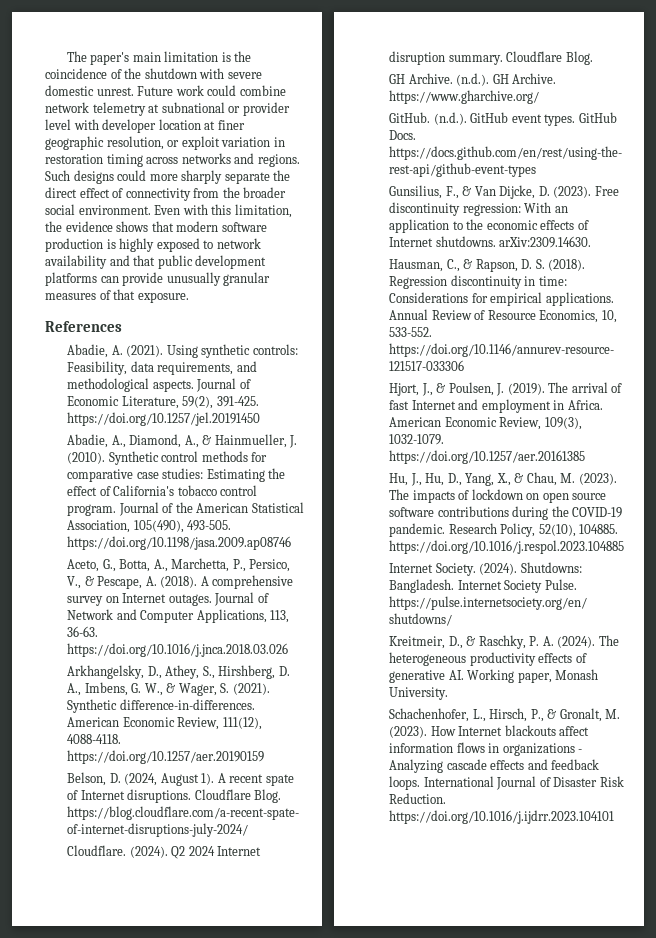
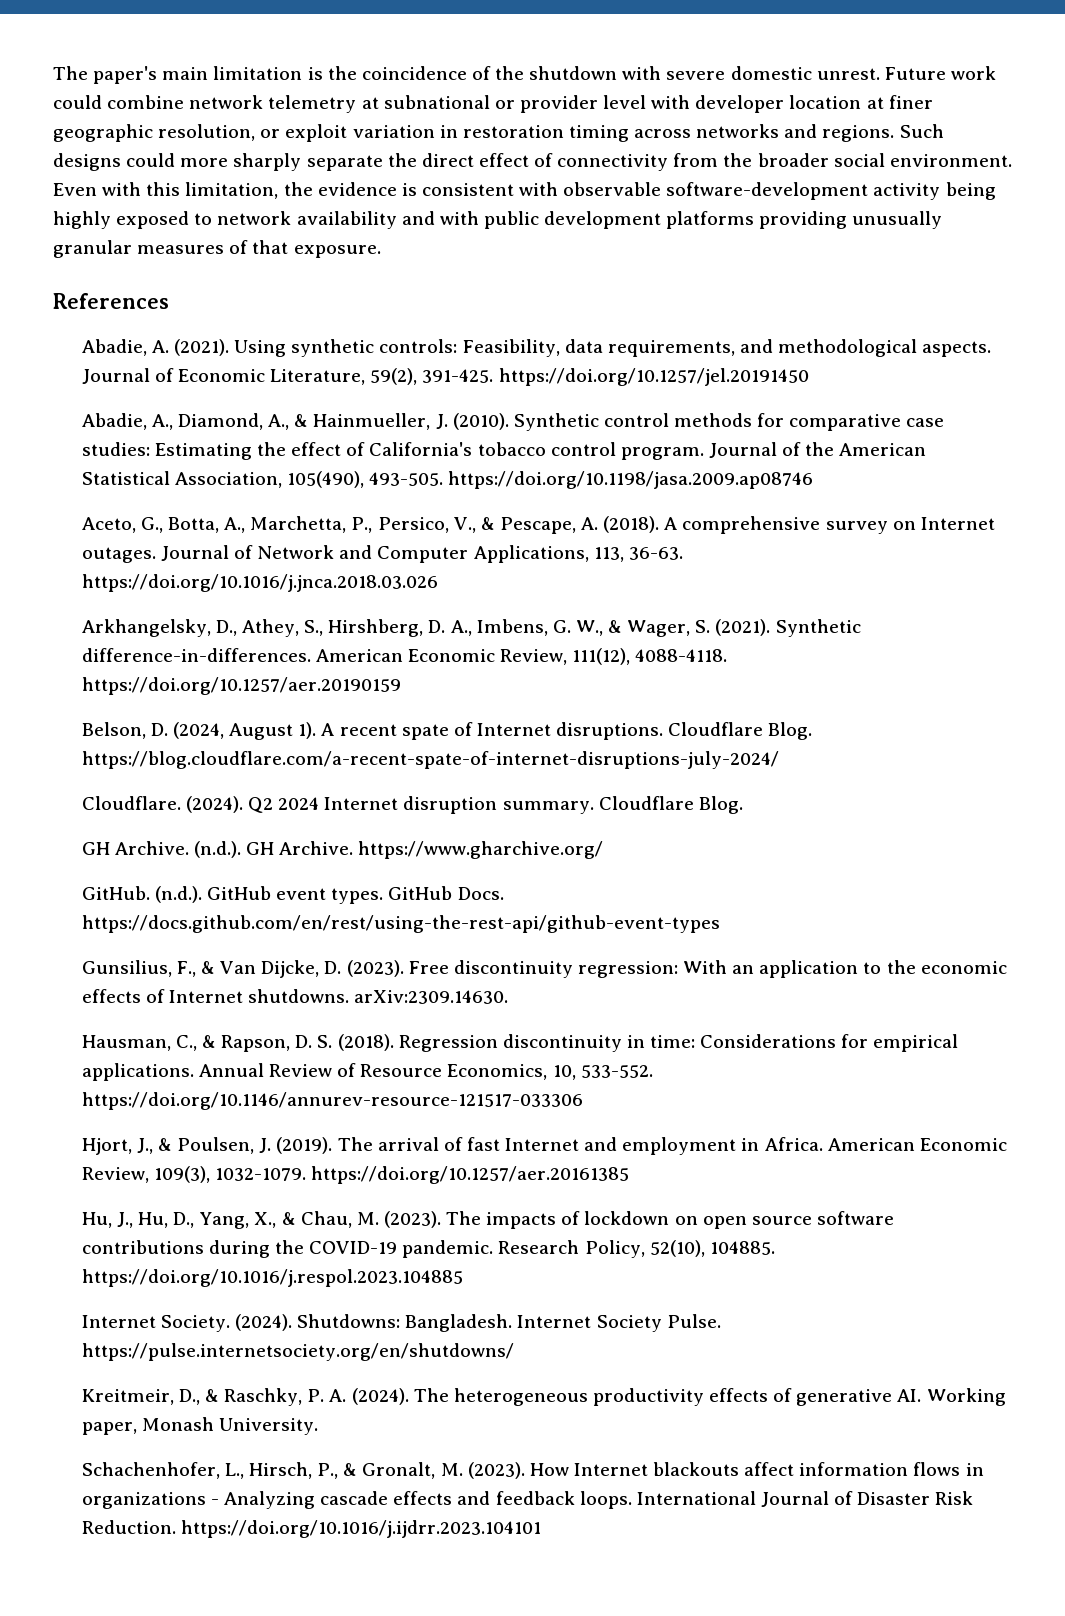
- Even with this limitation, the evidence shows that modern software production is highly exposed to network availability and that public development platforms can provide unusually granular measures of that exposure.
+ Even with this limitation, the evidence is consistent with observable software-development activity being highly exposed to network availability and with public development platforms providing unusually granular measures of that exposure.

